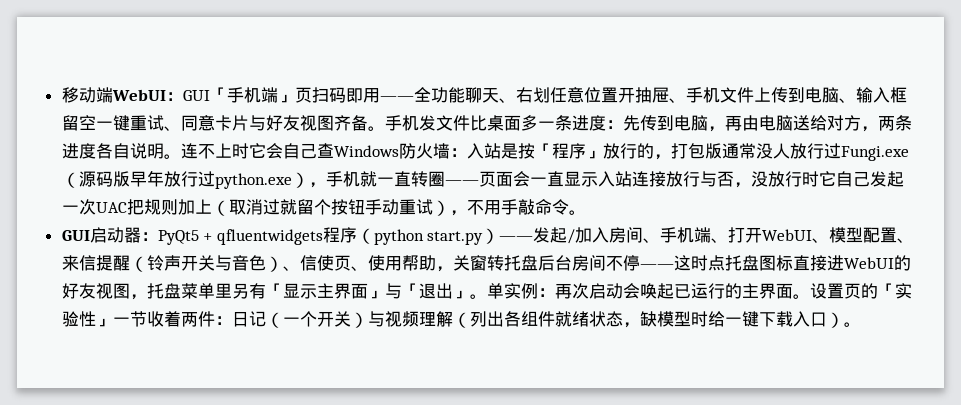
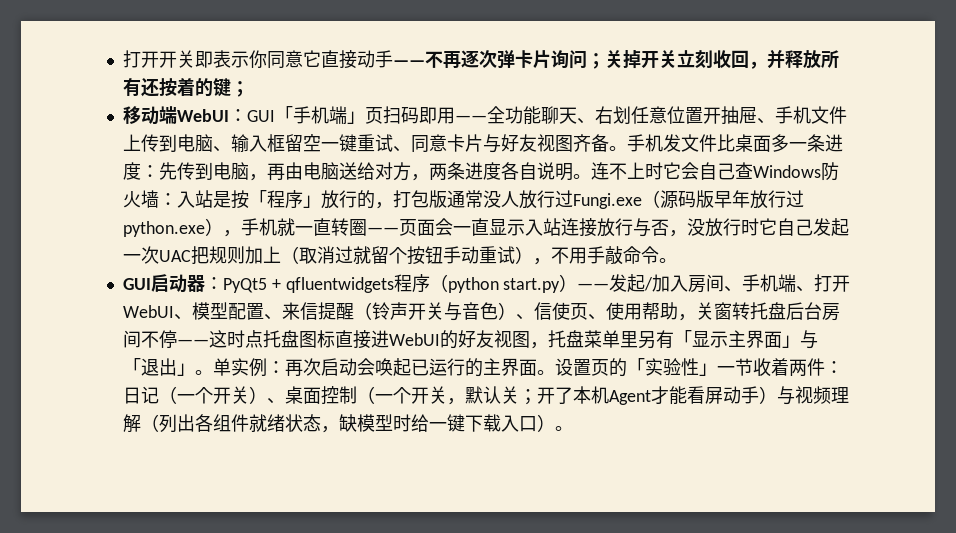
+ 打开开关即表示你同意它直接动手——不再逐次弹卡片询问；关掉开关立刻收回，并释放所有还按着的键；
- 设置页的「实验性」一节收着两件：日记（一个开关）与视频理解（列出各组件就绪状态，缺模型时给一键下载入口）。
+ 设置页的「实验性」一节收着两件：日记（一个开关）、桌面控制（一个开关，默认关；开了本机Agent才能看屏动手）与视频理解（列出各组件就绪状态，缺模型时给一键下载入口）。

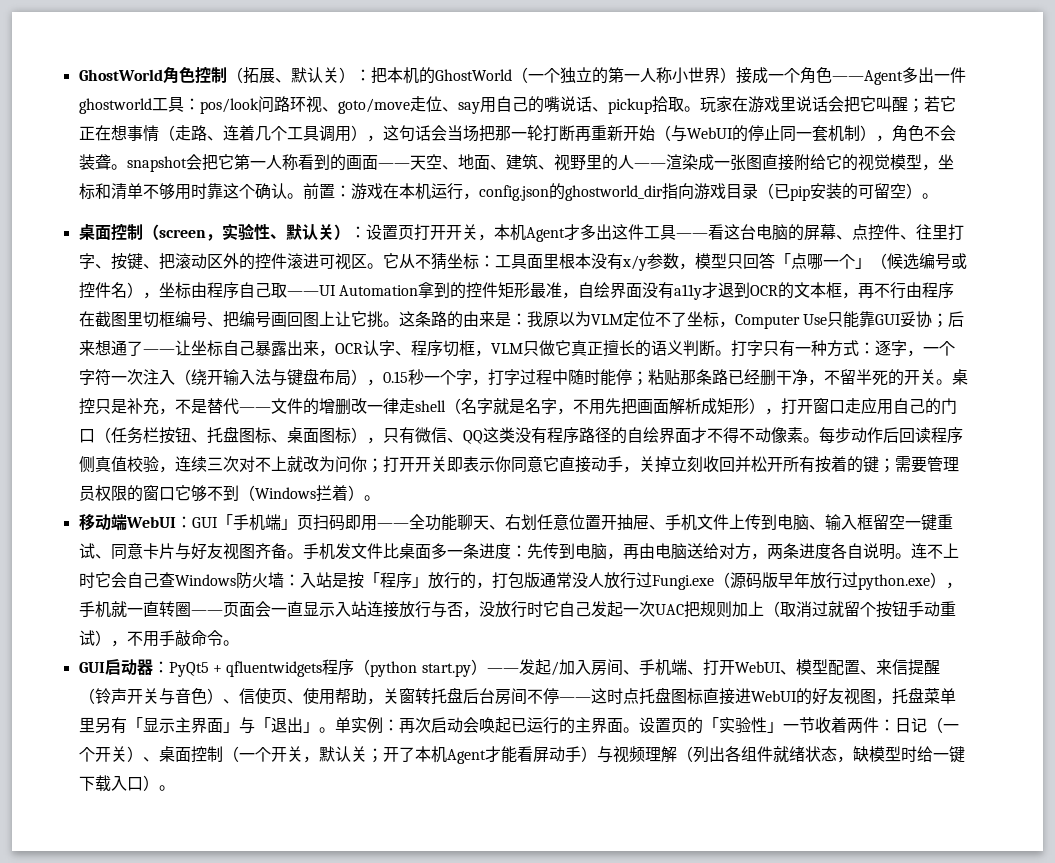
- 打开开关即表示你同意它直接动手——不再逐次弹卡片询问；关掉开关立刻收回，并释放所有还按着的键；
+ GhostWorld角色控制（拓展、默认关）：把本机的GhostWorld（一个独立的第一人称小世界）接成一个角色——Agent多出一件ghostworld工具：pos/look问路环视、goto/move走位、say用自己的嘴说话、pickup拾取。玩家在游戏里说话会把它叫醒；若它正在想事情（走路、连着几个工具调用），这句话会当场把那一轮打断再重新开始（与WebUI的停止同一套机制），角色不会装聋。snapshot会把它第一人称看到的画面——天空、地面、建筑、视野里的人——渲染成一张图直接附给它的视觉模型，坐标和清单不够用时靠这个确认。前置：游戏在本机运行，config.json的ghostworld_dir指向游戏目录（已pip安装的可留空）。
+ 桌面控制（screen，实验性、默认关）：设置页打开开关，本机Agent才多出这件工具——看这台电脑的屏幕、点控件、往里打字、按键、把滚动区外的控件滚进可视区。它从不猜坐标：工具面里根本没有x/y参数，模型只回答「点哪一个」（候选编号或控件名），坐标由程序自己取——UI Automation拿到的控件矩形最准，自绘界面没有a11y才退到OCR的文本框，再不行由程序在截图里切框编号、把编号画回图上让它挑。这条路的由来是：我原以为VLM定位不了坐标，Computer Use只能靠GUI妥协；后来想通了——让坐标自己暴露出来，OCR认字、程序切框，VLM只做它真正擅长的语义判断。打字只有一种方式：逐字，一个字符一次注入（绕开输入法与键盘布局），0.15秒一个字，打字过程中随时能停；粘贴那条路已经删干净，不留半死的开关。桌控只是补充，不是替代——文件的增删改一律走shell（名字就是名字，不用先把画面解析成矩形），打开窗口走应用自己的门口（任务栏按钮、托盘图标、桌面图标），只有微信、QQ这类没有程序路径的自绘界面才不得不动像素。每步动作后回读程序侧真值校验，连续三次对不上就改为问你；打开开关即表示你同意它直接动手，关掉立刻收回并松开所有按着的键；需要管理员权限的窗口它够不到（Windows拦着）。

